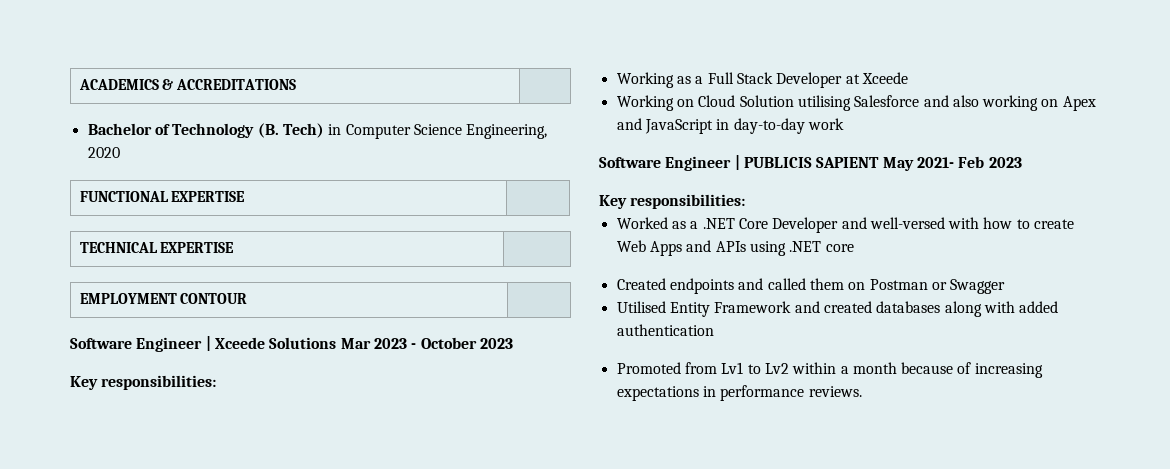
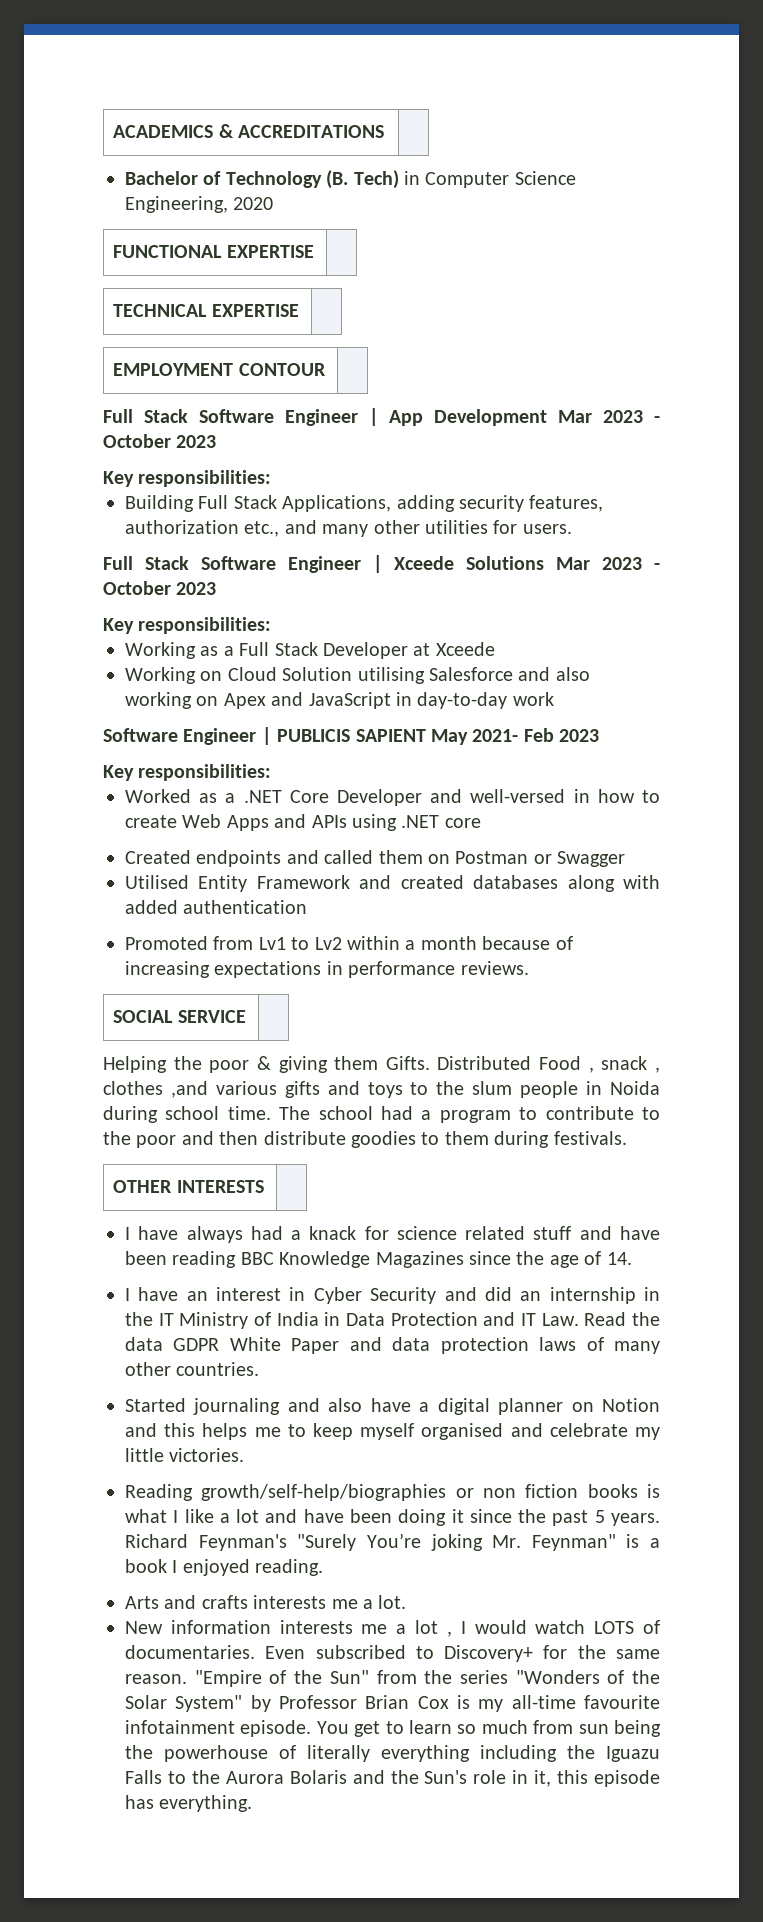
- Software Engineer | Xceede Solutions Mar 2023 - October 2023
+ Full Stack Software Engineer | App Development Mar 2023 - October 2023
+ Key responsibilities:
+ Building Full Stack Applications, adding security features, authorization etc., and many other utilities for users.
+ Full Stack Software Engineer | Xceede Solutions Mar 2023 - October 2023
- Worked as a .NET Core Developer and well-versed with how to create Web Apps and APIs using .NET core
+ Worked as a .NET Core Developer and well-versed in how to create Web Apps and APIs using .NET core
+ SOCIAL SERVICE |
+ Helping the poor & giving them Gifts. Distributed Food , snack , clothes ,and various gifts and toys to the slum people in Noida during school time. The school had a program to contribute to the poor and then distribute goodies to them during festivals.
+ OTHER INTERESTS |
+ I have always had a knack for science related stuff and have been reading BBC Knowledge Magazines since the age of 14.
+ I have an interest in Cyber Security and did an internship in the IT Ministry of India in Data Protection and IT Law. Read the data GDPR White Paper and data protection laws of many other countries.
+ Started journaling and also have a digital planner on Notion and this helps me to keep myself organised and celebrate my little victories.
+ Reading growth/self-help/biographies or non fiction books is what I like a lot and have been doing it since the past 5 years. Richard Feynman's "Surely You’re joking Mr. Feynman" is a book I enjoyed reading.
+ Arts and crafts interests me a lot.
+ New information interests me a lot , I would watch LOTS of documentaries. Even subscribed to Discovery+ for the same reason. "Empire of the Sun" from the series "Wonders of the Solar System" by Professor Brian Cox is my all-time favourite infotainment episode. You get to learn so much from sun being the powerhouse of literally everything including the Iguazu Falls to the Aurora Bolaris and the Sun's role in it, this episode has everything.

